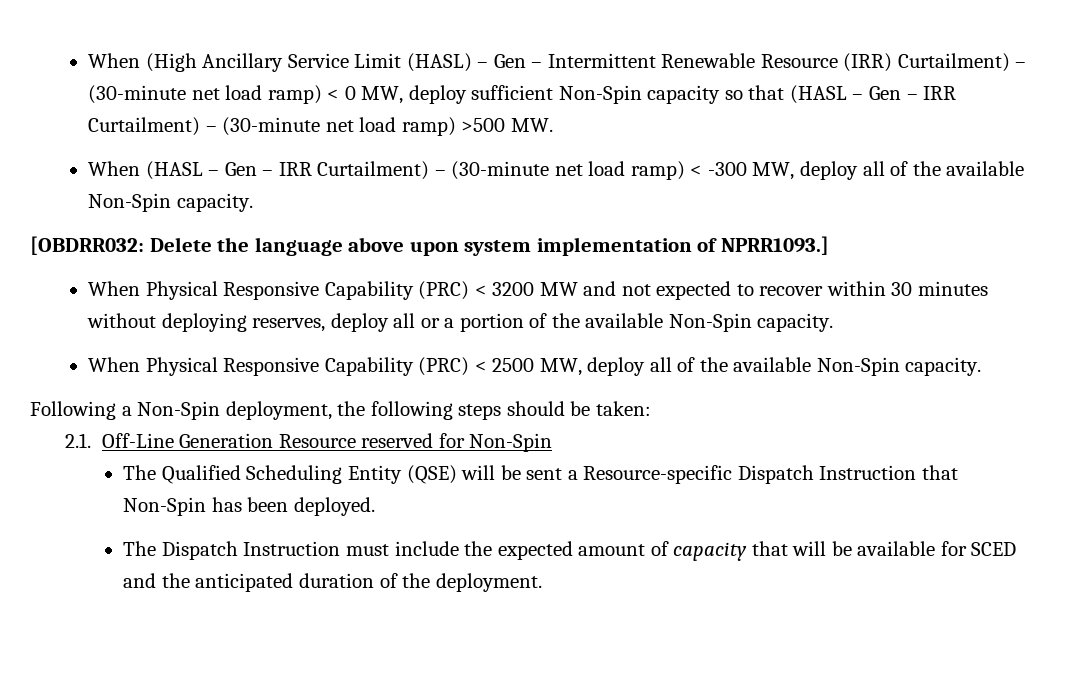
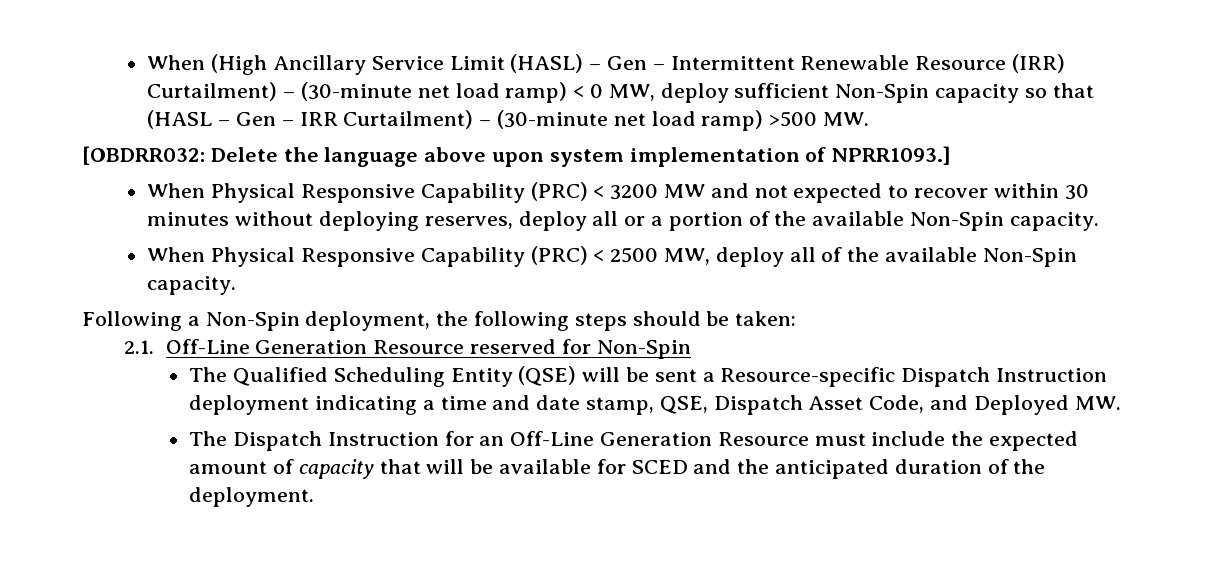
- When (HASL – Gen – IRR Curtailment) – (30-minute net load ramp) < -300 MW, deploy all of the available Non-Spin capacity.
- The Qualified Scheduling Entity (QSE) will be sent a Resource-specific Dispatch Instruction that Non-Spin has been deployed.
- The Dispatch Instruction must include the expected amount of capacity that will be available for SCED and the anticipated duration of the deployment.
+ The Qualified Scheduling Entity (QSE) will be sent a Resource-specific Dispatch Instruction deployment indicating a time and date stamp, QSE, Dispatch Asset Code, and Deployed MW.
+ The Dispatch Instruction for an Off-Line Generation Resource must include the expected amount of capacity that will be available for SCED and the anticipated duration of the deployment.

